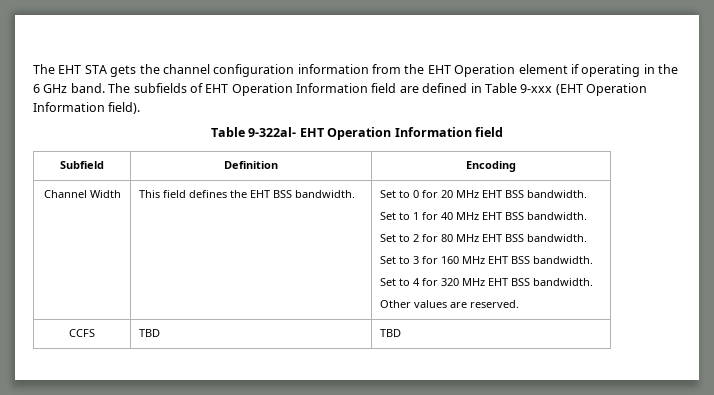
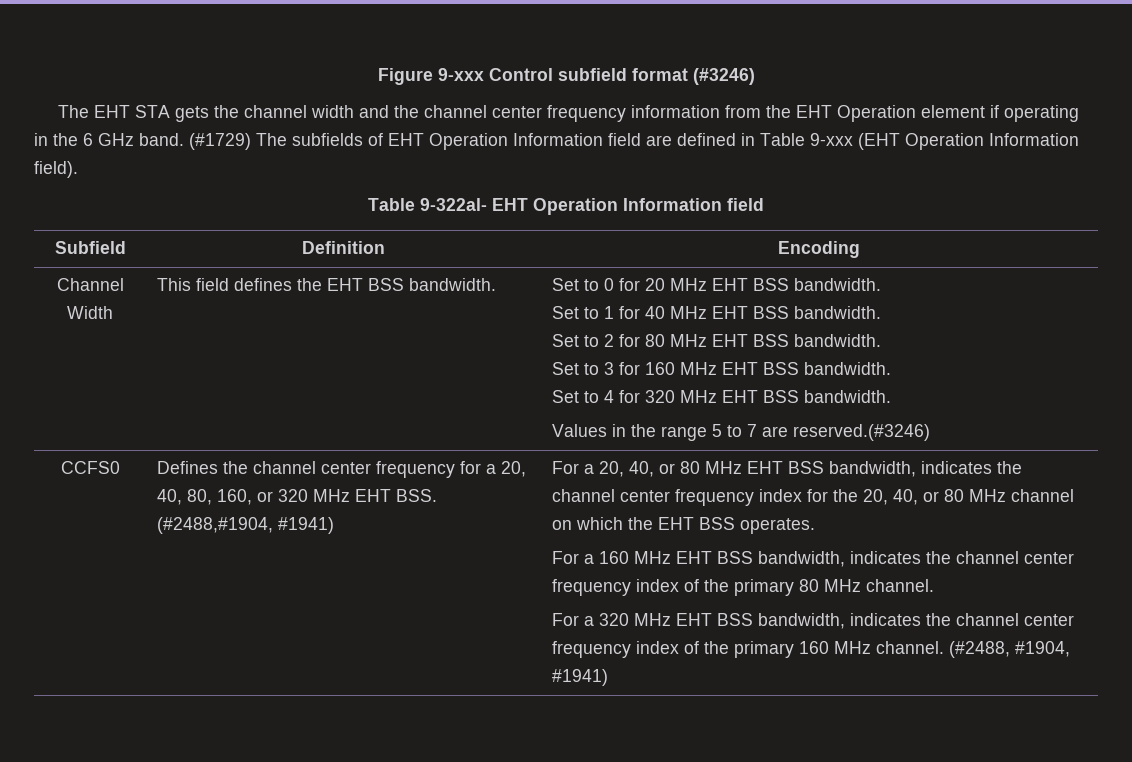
+ Figure 9-xxx Control subfield format (#3246)
- The EHT STA gets the channel configuration information from the EHT Operation element if operating in the 6 GHz band.
+ The EHT STA gets the channel width and the channel center frequency information from the EHT Operation element if operating in the 6 GHz band.
- The subfields of EHT Operation Information field are defined in Table 9-xxx (EHT Operation Information field).
+ (#1729) The subfields of EHT Operation Information field are defined in Table 9-xxx (EHT Operation Information field).
- Other values are reserved.
- CCFS | TBD | TBD
+ Values in the range 5 to 7 are reserved.(#3246)
+ CCFS0 | Defines the channel center frequency for a 20, 40, 80, 160, or 320 MHz EHT BSS. (#2488,#1904, #1941) | For a 20, 40, or 80 MHz EHT BSS bandwidth, indicates the channel center frequency index for the 20, 40, or 80 MHz channel on which the EHT BSS operates.
+ For a 160 MHz EHT BSS bandwidth, indicates the channel center frequency index of the primary 80 MHz channel.
+ For a 320 MHz EHT BSS bandwidth, indicates the channel center frequency index of the primary 160 MHz channel. (#2488, #1904, #1941)

